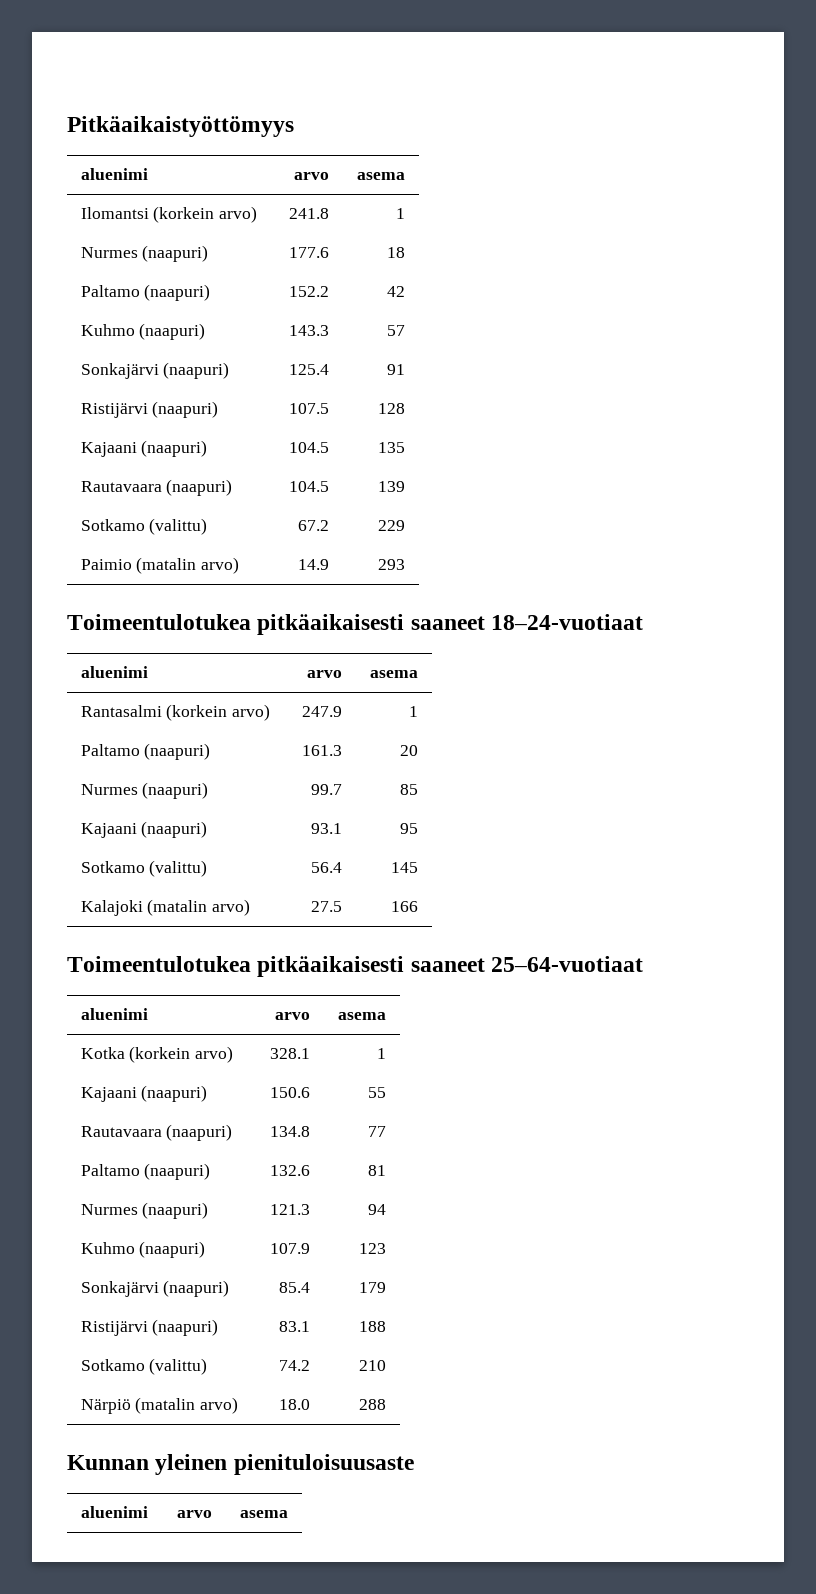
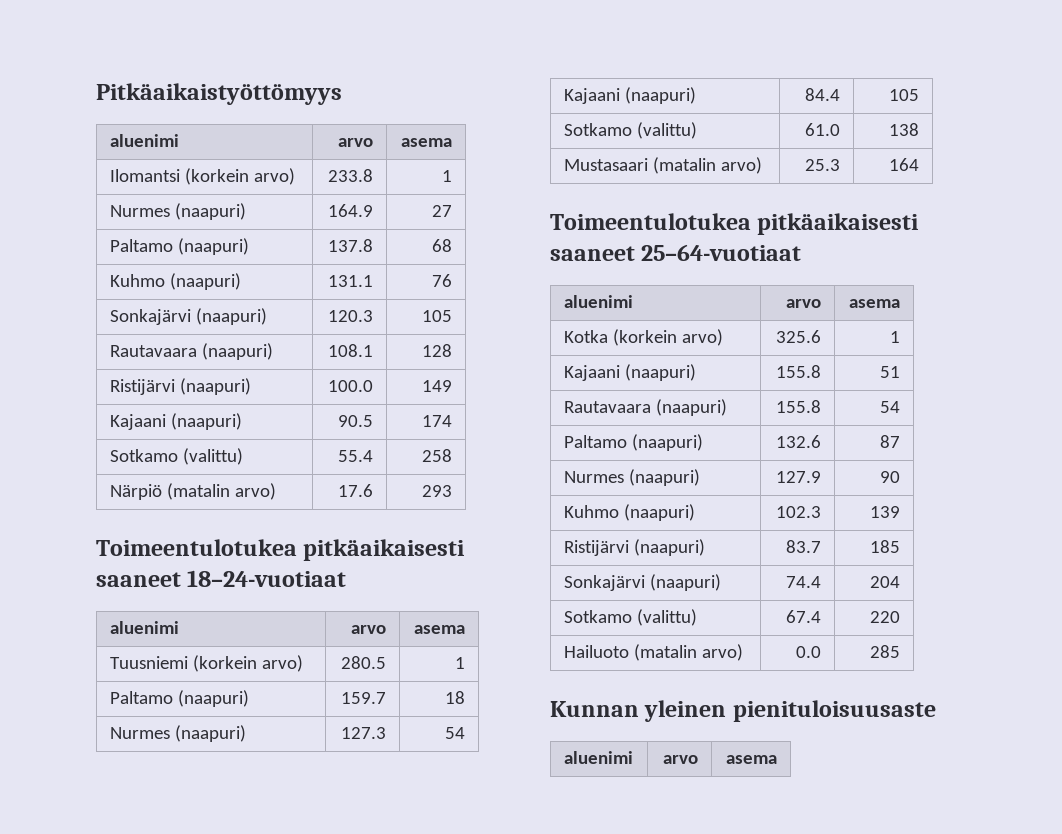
- Ilomantsi (korkein arvo) | 241.8 | 1
+ Ilomantsi (korkein arvo) | 233.8 | 1
- Nurmes (naapuri) | 177.6 | 18
- Paltamo (naapuri) | 152.2 | 42
- Kuhmo (naapuri) | 143.3 | 57
- Sonkajärvi (naapuri) | 125.4 | 91
- Ristijärvi (naapuri) | 107.5 | 128
- Kajaani (naapuri) | 104.5 | 135
- Rautavaara (naapuri) | 104.5 | 139
- Sotkamo (valittu) | 67.2 | 229
- Paimio (matalin arvo) | 14.9 | 293
+ Nurmes (naapuri) | 164.9 | 27
+ Paltamo (naapuri) | 137.8 | 68
+ Kuhmo (naapuri) | 131.1 | 76
+ Sonkajärvi (naapuri) | 120.3 | 105
+ Rautavaara (naapuri) | 108.1 | 128
+ Ristijärvi (naapuri) | 100.0 | 149
+ Kajaani (naapuri) | 90.5 | 174
+ Sotkamo (valittu) | 55.4 | 258
+ Närpiö (matalin arvo) | 17.6 | 293
- Rantasalmi (korkein arvo) | 247.9 | 1
+ Tuusniemi (korkein arvo) | 280.5 | 1
- Paltamo (naapuri) | 161.3 | 20
- Nurmes (naapuri) | 99.7 | 85
- Kajaani (naapuri) | 93.1 | 95
- Sotkamo (valittu) | 56.4 | 145
- Kalajoki (matalin arvo) | 27.5 | 166
+ Paltamo (naapuri) | 159.7 | 18
+ Nurmes (naapuri) | 127.3 | 54
+ Kajaani (naapuri) | 84.4 | 105
+ Sotkamo (valittu) | 61.0 | 138
+ Mustasaari (matalin arvo) | 25.3 | 164
- Kotka (korkein arvo) | 328.1 | 1
+ Kotka (korkein arvo) | 325.6 | 1
- Kajaani (naapuri) | 150.6 | 55
- Rautavaara (naapuri) | 134.8 | 77
+ Kajaani (naapuri) | 155.8 | 51
+ Rautavaara (naapuri) | 155.8 | 54
- Paltamo (naapuri) | 132.6 | 81
- Nurmes (naapuri) | 121.3 | 94
- Kuhmo (naapuri) | 107.9 | 123
- Sonkajärvi (naapuri) | 85.4 | 179
- Ristijärvi (naapuri) | 83.1 | 188
- Sotkamo (valittu) | 74.2 | 210
- Närpiö (matalin arvo) | 18.0 | 288
+ Paltamo (naapuri) | 132.6 | 87
+ Nurmes (naapuri) | 127.9 | 90
+ Kuhmo (naapuri) | 102.3 | 139
+ Ristijärvi (naapuri) | 83.7 | 185
+ Sonkajärvi (naapuri) | 74.4 | 204
+ Sotkamo (valittu) | 67.4 | 220
+ Hailuoto (matalin arvo) | 0.0 | 285

